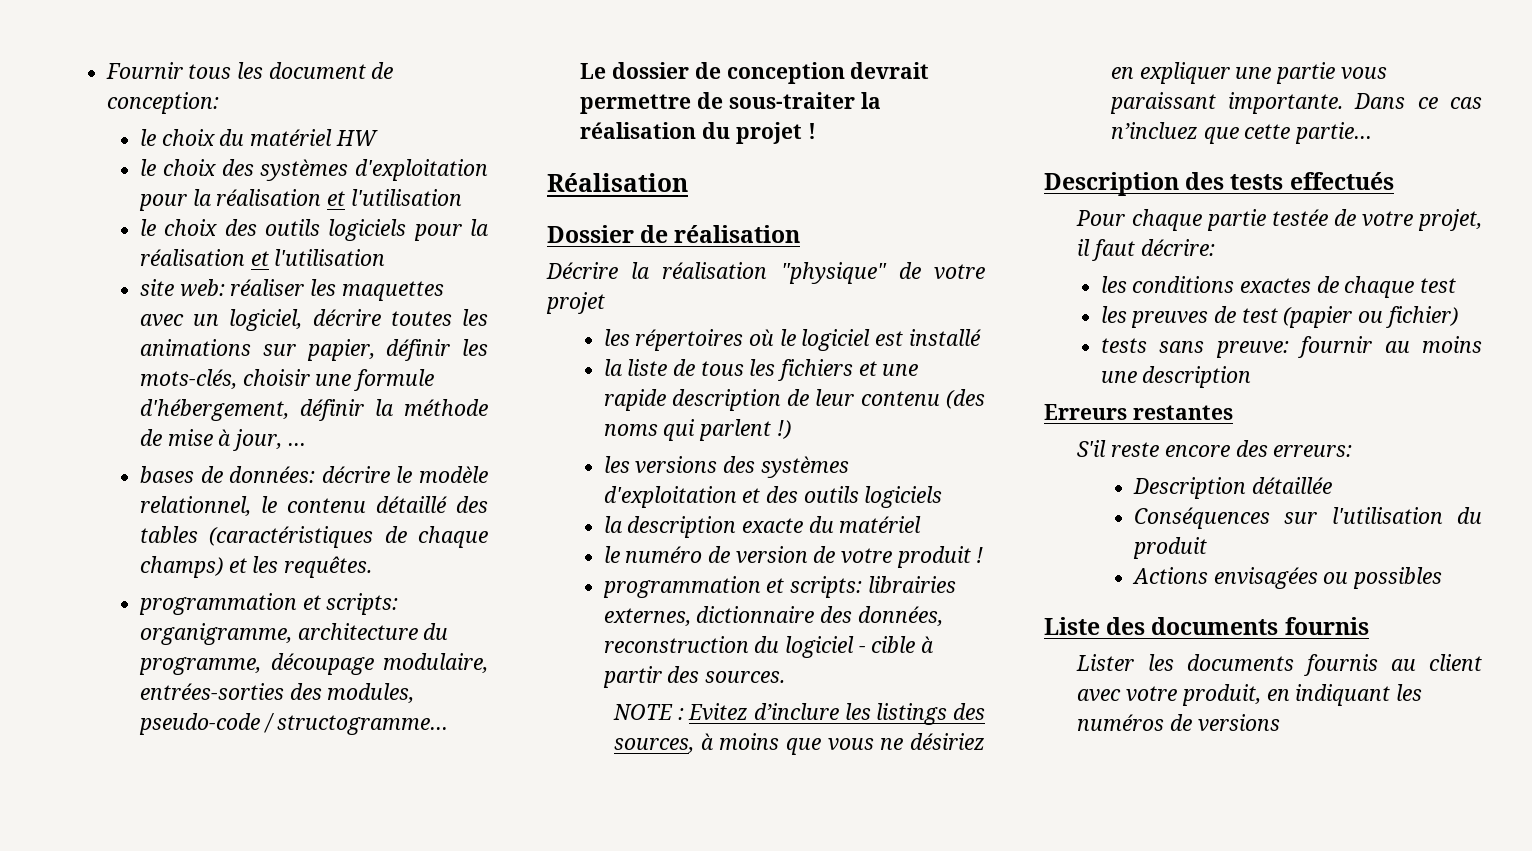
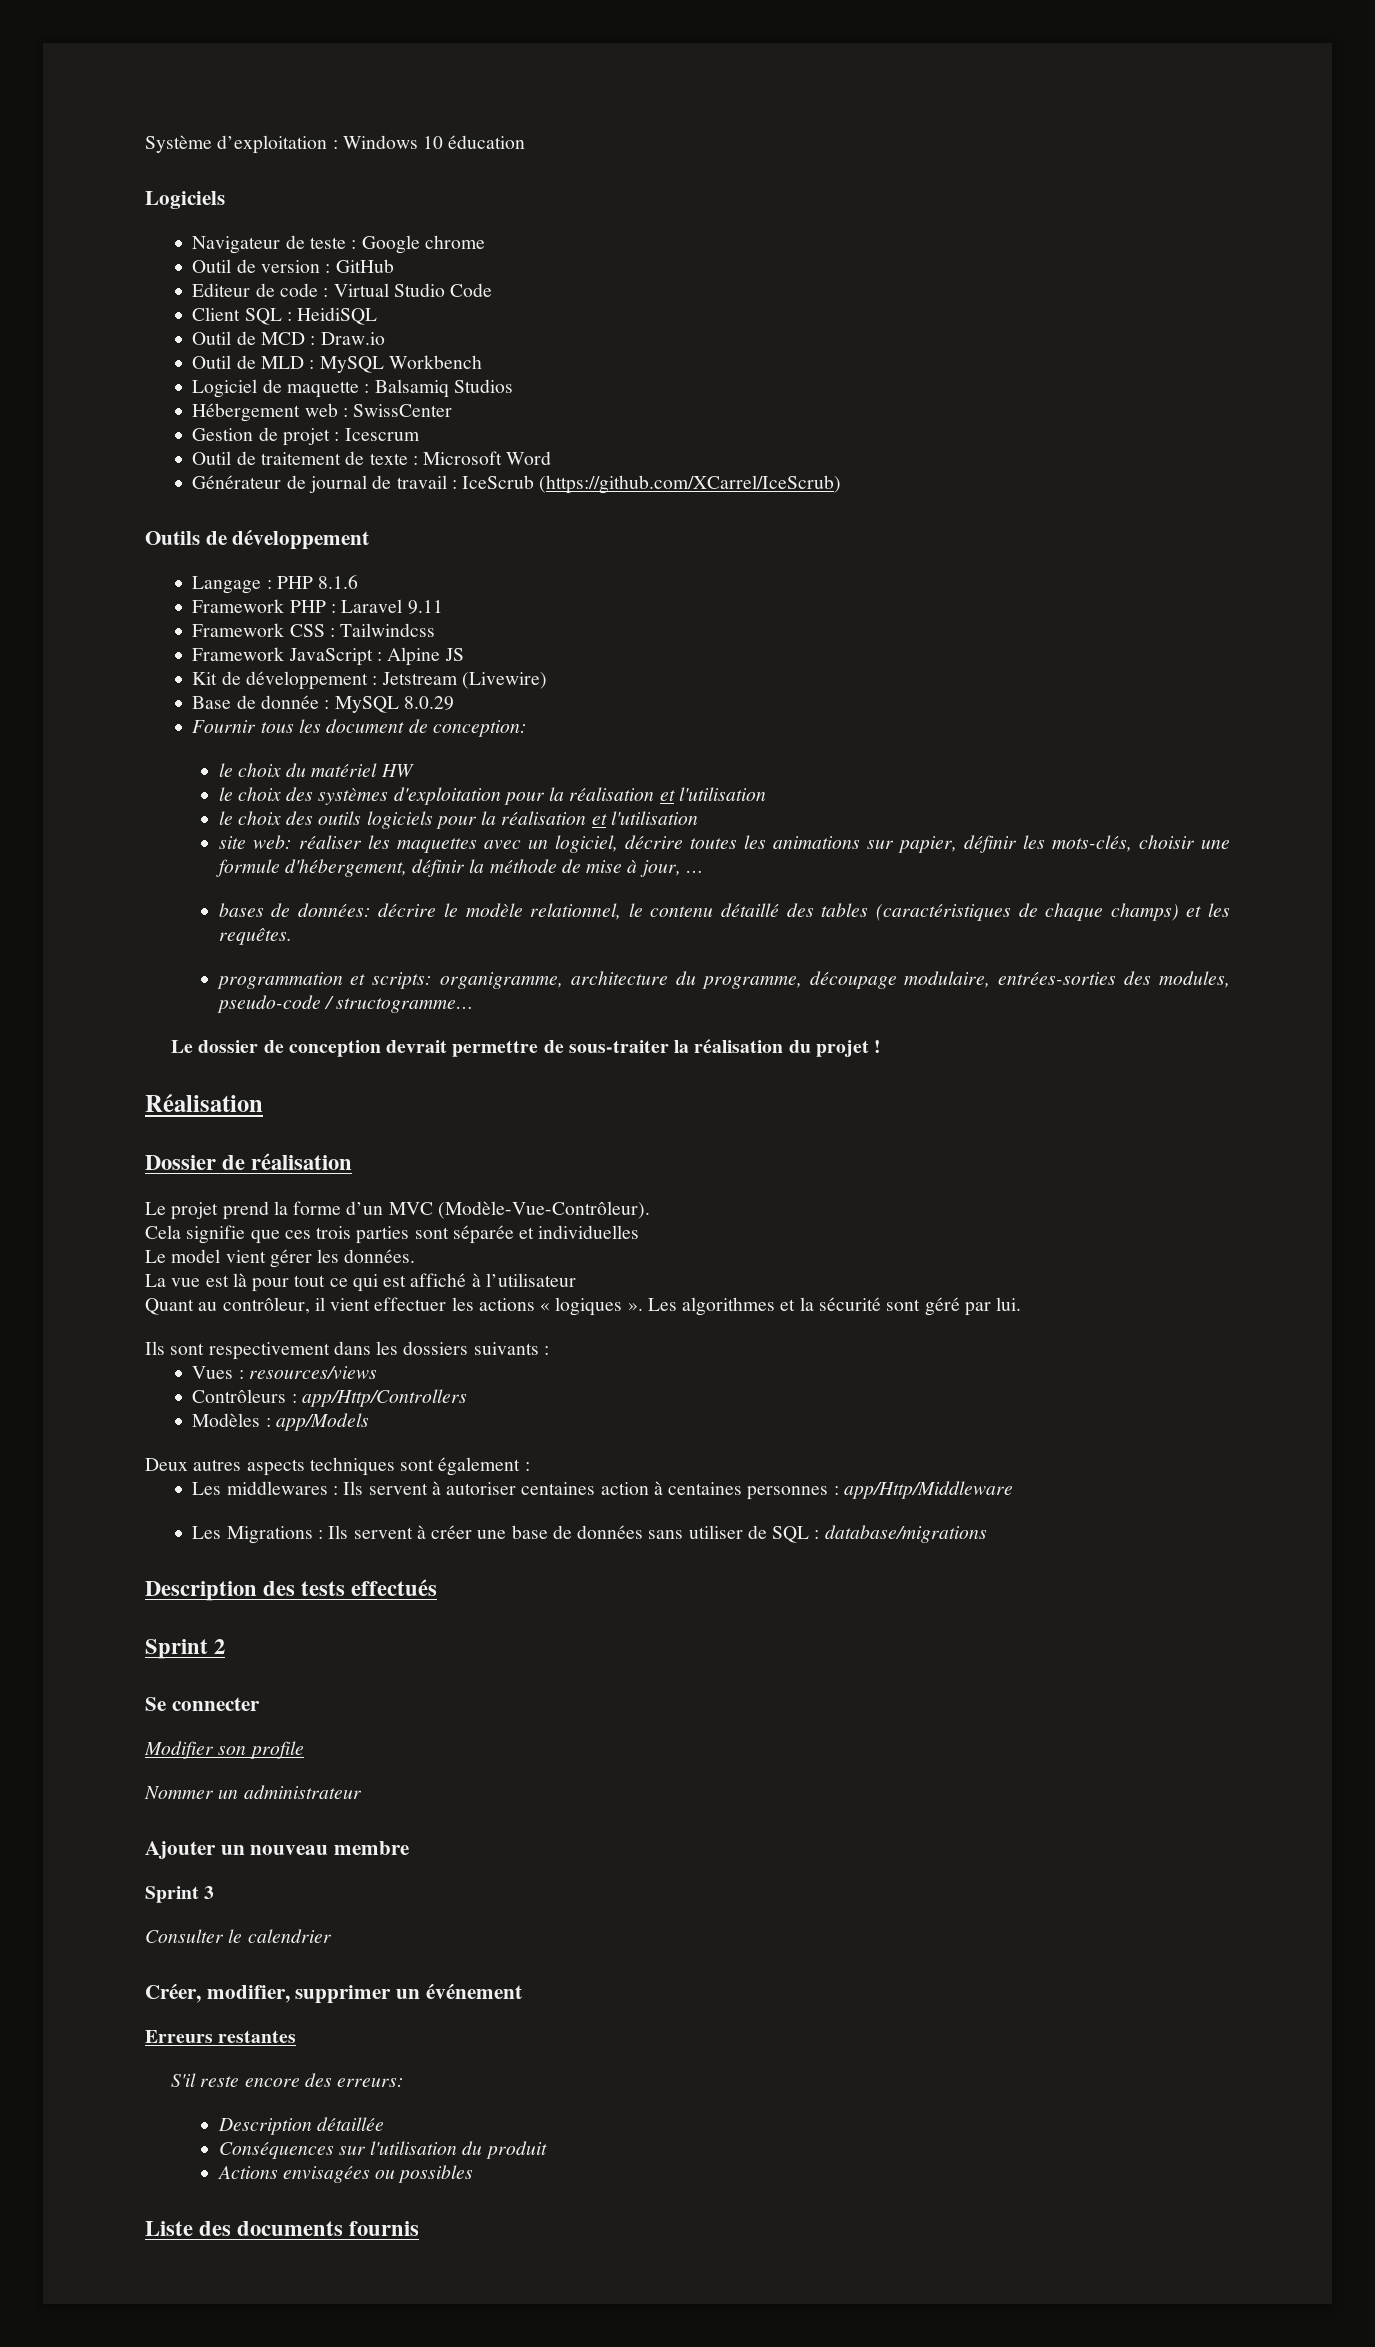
+ Système d’exploitation : Windows 10 éducation
+ Logiciels
+ Navigateur de teste : Google chrome
+ Outil de version : GitHub
+ Editeur de code : Virtual Studio Code
+ Client SQL : HeidiSQL
+ Outil de MCD : Draw.io
+ Outil de MLD : MySQL Workbench
+ Logiciel de maquette : Balsamiq Studios
+ Hébergement web : SwissCenter
+ Gestion de projet : Icescrum
+ Outil de traitement de texte : Microsoft Word
+ Générateur de journal de travail : IceScrub (https://github.com/XCarrel/IceScrub)
+ Outils de développement
+ Langage : PHP 8.1.6
+ Framework PHP : Laravel 9.11
+ Framework CSS : Tailwindcss
+ Framework JavaScript : Alpine JS
+ Kit de développement : Jetstream (Livewire)
+ Base de donnée : MySQL 8.0.29
- Décrire la réalisation "physique" de votre projet
- les répertoires où le logiciel est installé
- la liste de tous les fichiers et une rapide description de leur contenu (des noms qui parlent !)
- les versions des systèmes d'exploitation et des outils logiciels
- la description exacte du matériel
- le numéro de version de votre produit !
- programmation et scripts: librairies externes, dictionnaire des données, reconstruction du logiciel - cible à partir des sources.
- NOTE : Evitez d’inclure les listings des sources, à moins que vous ne désiriez en expliquer une partie vous paraissant importante. Dans ce cas n’incluez que cette partie…
+ Le projet prend la forme d’un MVC (Modèle-Vue-Contrôleur).
+ Cela signifie que ces trois parties sont séparée et individuelles
+ Le model vient gérer les données.
+ La vue est là pour tout ce qui est affiché à l’utilisateur
+ Quant au contrôleur, il vient effectuer les actions « logiques ». Les algorithmes et la sécurité sont géré par lui.
+ Ils sont respectivement dans les dossiers suivants :
+ Vues : resources/views
+ Contrôleurs : app/Http/Controllers
+ Modèles : app/Models
+ Deux autres aspects techniques sont également :
+ Les middlewares : Ils servent à autoriser centaines action à centaines personnes : app/Http/Middleware
+ Les Migrations : Ils servent à créer une base de données sans utiliser de SQL : database/migrations
  Description des tests effectués
- Pour chaque partie testée de votre projet, il faut décrire:
- les conditions exactes de chaque test
- les preuves de test (papier ou fichier)
- tests sans preuve: fournir au moins une description
+ Sprint 2
+ Se connecter
+ Modifier son profile
+ Nommer un administrateur
+ Ajouter un nouveau membre
+ Sprint 3
+ Consulter le calendrier
+ Créer, modifier, supprimer un événement
- Lister les documents fournis au client avec votre produit, en indiquant les numéros de versions

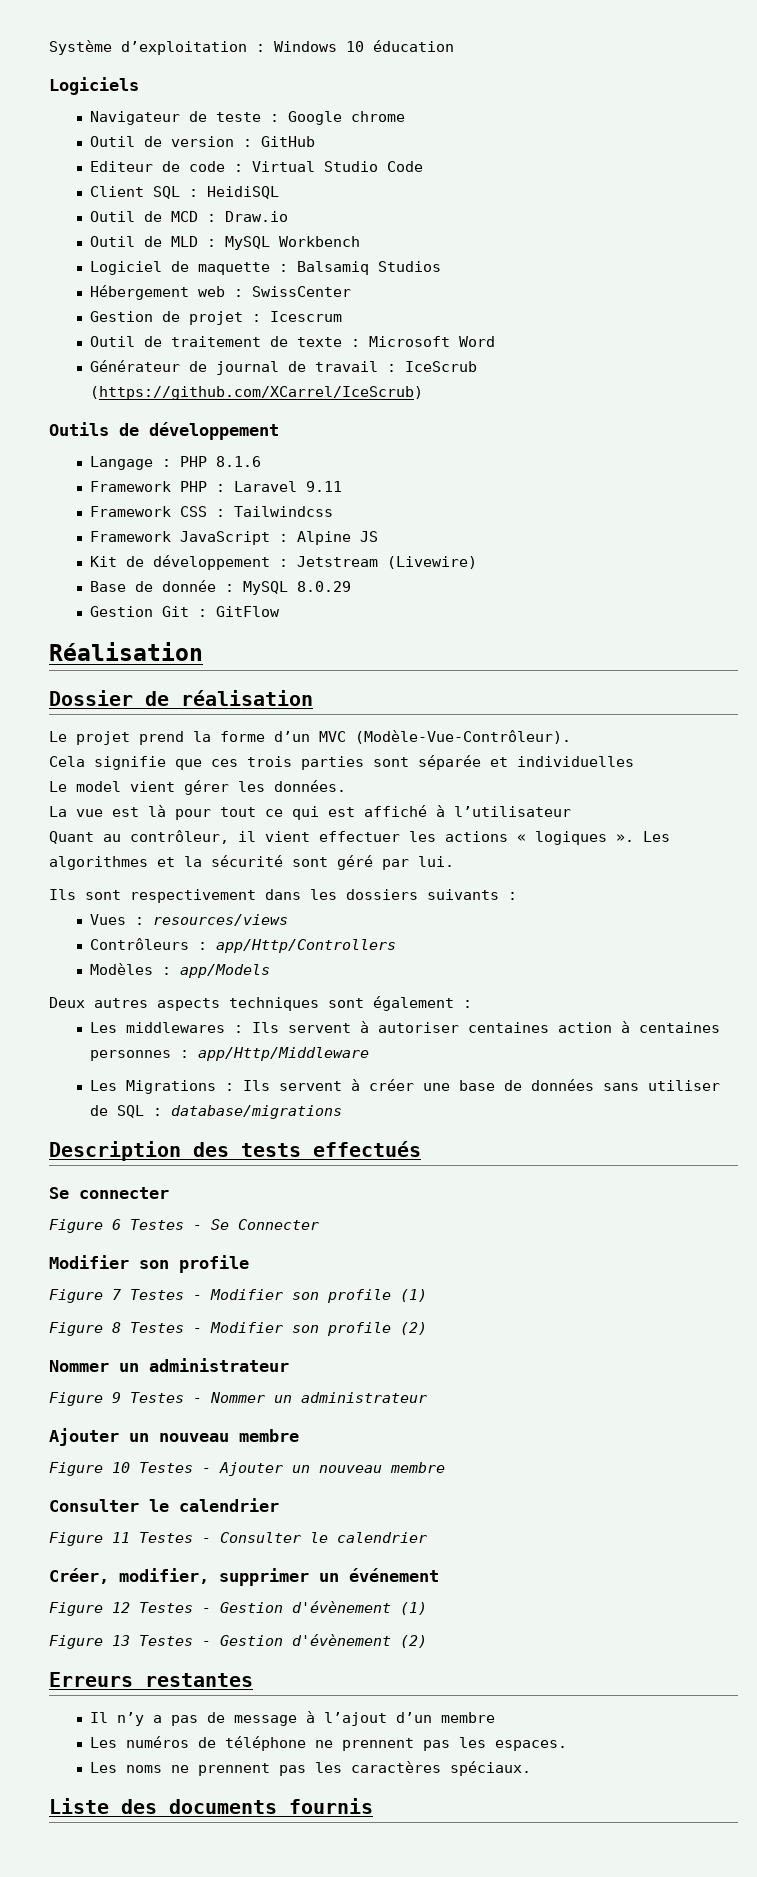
- Fournir tous les document de conception:
- le choix du matériel HW
- le choix des systèmes d'exploitation pour la réalisation et l'utilisation
- le choix des outils logiciels pour la réalisation et l'utilisation
- site web: réaliser les maquettes avec un logiciel, décrire toutes les animations sur papier, définir les mots-clés, choisir une formule d'hébergement, définir la méthode de mise à jour, …
- bases de données: décrire le modèle relationnel, le contenu détaillé des tables (caractéristiques de chaque champs) et les requêtes.
- programmation et scripts: organigramme, architecture du programme, découpage modulaire, entrées-sorties des modules, pseudo-code / structogramme…
- Le dossier de conception devrait permettre de sous-traiter la réalisation du projet !
+ Gestion Git : GitFlow
- Sprint 2
+ Figure 6 Testes - Se Connecter
  Modifier son profile
+ Figure 7 Testes - Modifier son profile (1)
+ Figure 8 Testes - Modifier son profile (2)
  Nommer un administrateur
+ Figure 9 Testes - Nommer un administrateur
- Sprint 3
+ Figure 10 Testes - Ajouter un nouveau membre
  Consulter le calendrier
+ Figure 11 Testes - Consulter le calendrier
+ Figure 12 Testes - Gestion d'évènement (1)
+ Figure 13 Testes - Gestion d'évènement (2)
  Erreurs restantes
- S'il reste encore des erreurs:
- Description détaillée
- Conséquences sur l'utilisation du produit
- Actions envisagées ou possibles
+ Il n’y a pas de message à l’ajout d’un membre
+ Les numéros de téléphone ne prennent pas les espaces.
+ Les noms ne prennent pas les caractères spéciaux.

